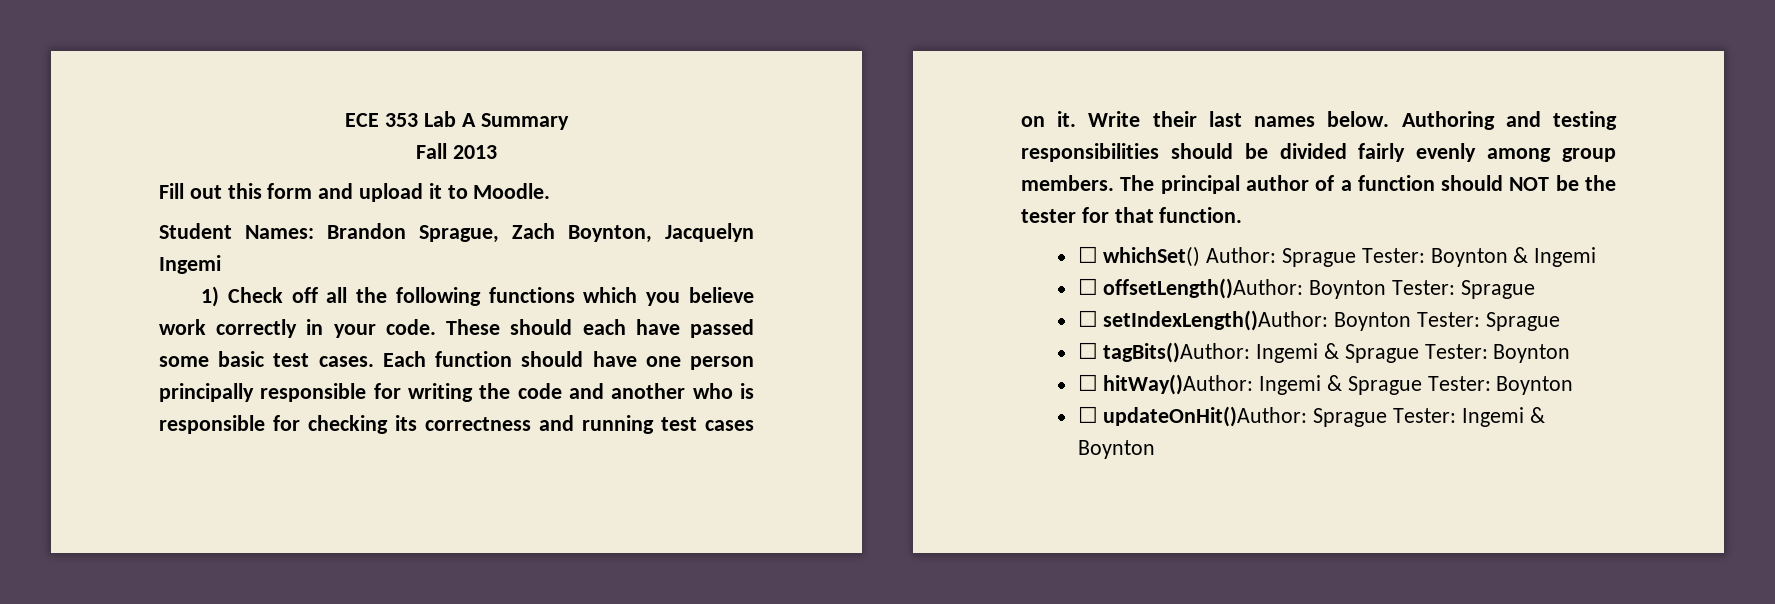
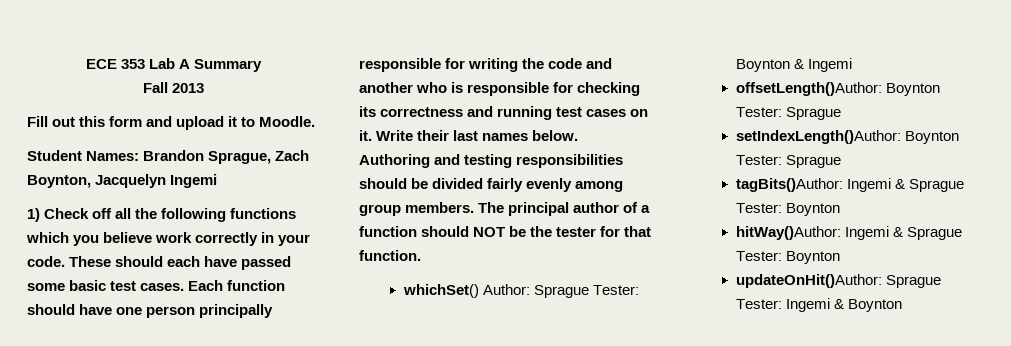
- ☐ whichSet() Author: Sprague Tester: Boynton & Ingemi
+ whichSet() Author: Sprague Tester: Boynton & Ingemi
- ☐ offsetLength()Author: Boynton Tester: Sprague
+ offsetLength()Author: Boynton Tester: Sprague
- ☐ setIndexLength()Author: Boynton Tester: Sprague
+ setIndexLength()Author: Boynton Tester: Sprague
- ☐ tagBits()Author: Ingemi & Sprague Tester: Boynton
+ tagBits()Author: Ingemi & Sprague Tester: Boynton
- ☐ hitWay()Author: Ingemi & Sprague Tester: Boynton
+ hitWay()Author: Ingemi & Sprague Tester: Boynton
- ☐ updateOnHit()Author: Sprague Tester: Ingemi & Boynton
+ updateOnHit()Author: Sprague Tester: Ingemi & Boynton

